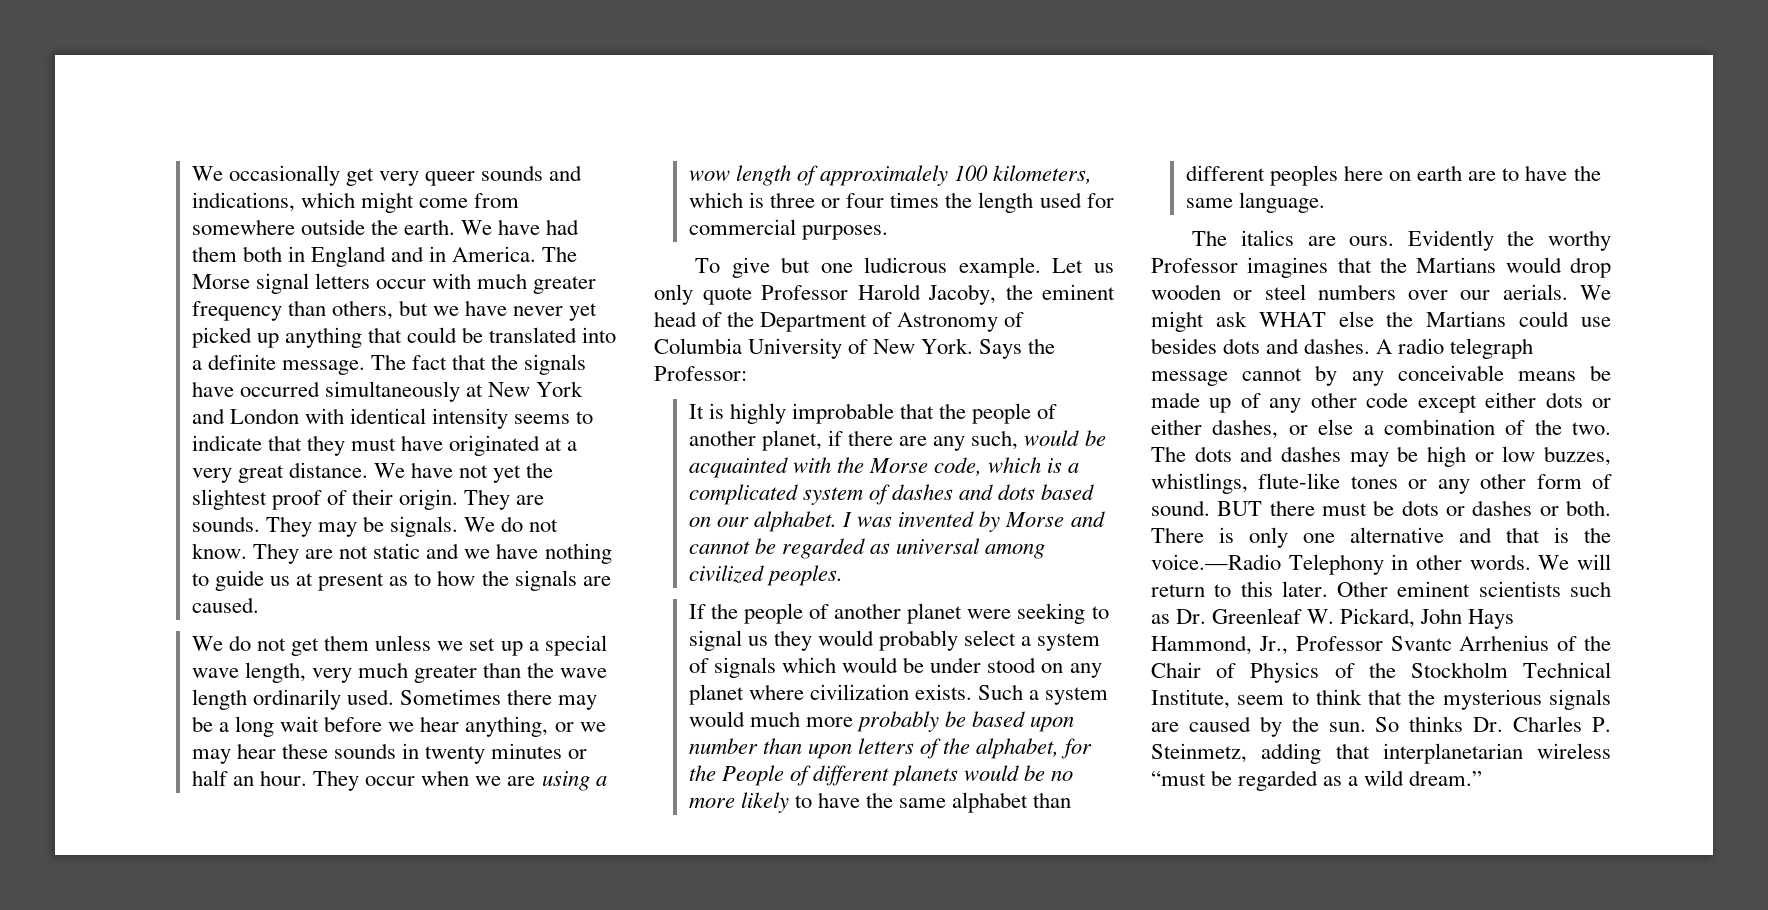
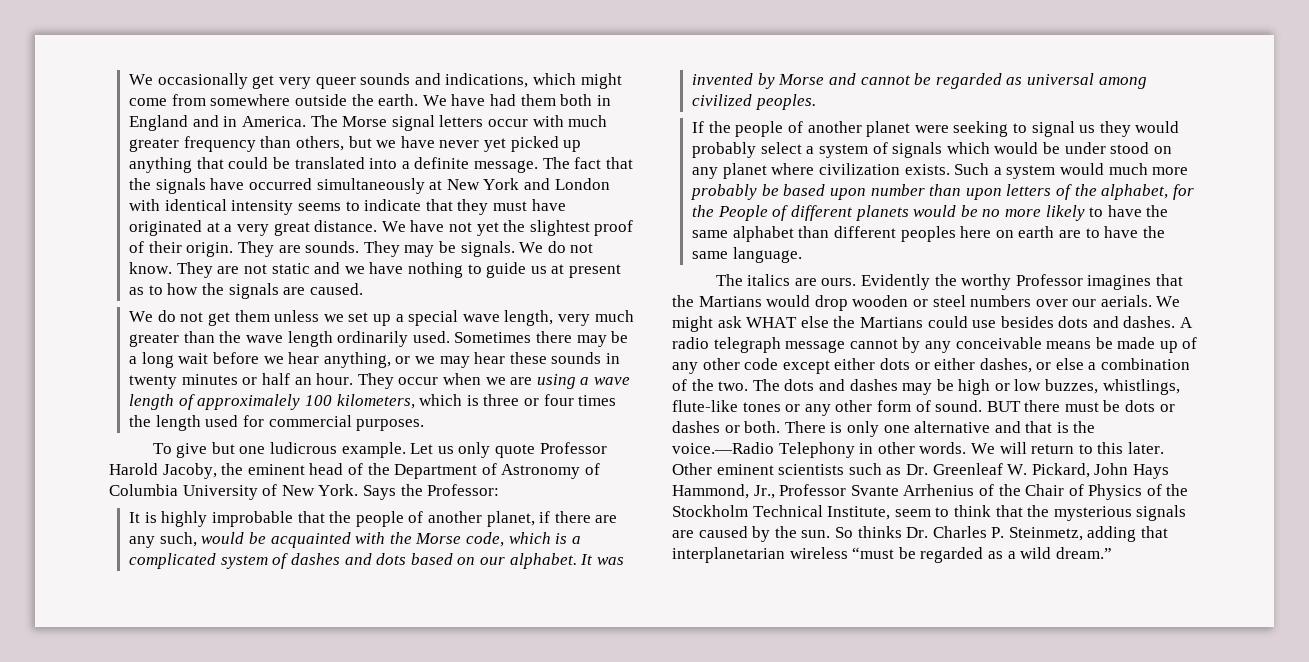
- They occur when we are using a wow length of approximalely 100 kilometers, which is three or four times the length used for commercial purposes.
+ They occur when we are using a wave length of approximalely 100 kilometers, which is three or four times the length used for commercial purposes.
- I was invented by Morse and cannot be regarded as universal among civilized peoples.
+ It was invented by Morse and cannot be regarded as universal among civilized peoples.
- Other eminent scientists such as Dr. Greenleaf W. Pickard, John Hays Hammond, Jr., Professor Svantc Arrhenius of the Chair of Physics of the Stockholm Technical Institute, seem to think that the mysterious signals are caused by the sun.
+ Other eminent scientists such as Dr. Greenleaf W. Pickard, John Hays Hammond, Jr., Professor Svante Arrhenius of the Chair of Physics of the Stockholm Technical Institute, seem to think that the mysterious signals are caused by the sun.

